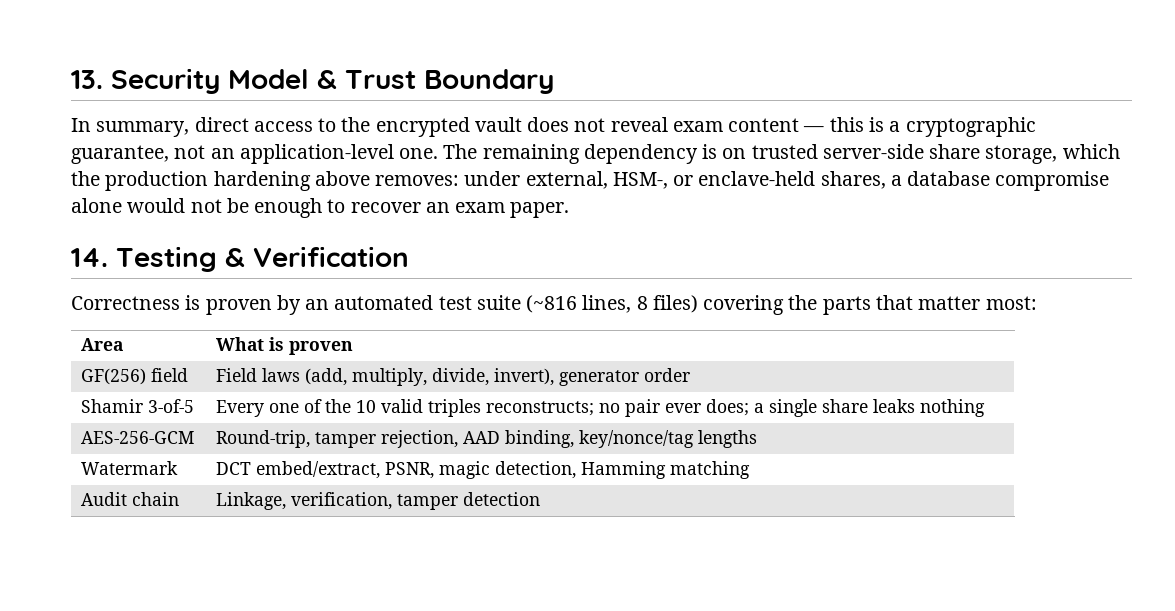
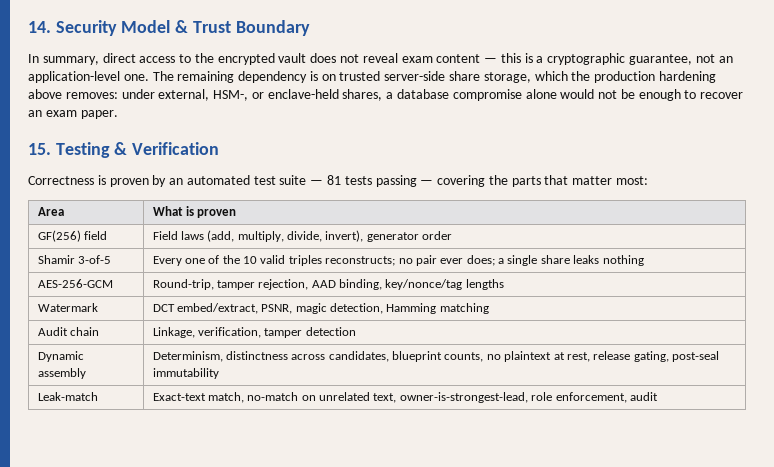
- 13. Security Model & Trust Boundary
+ 14. Security Model & Trust Boundary
- 14. Testing & Verification
+ 15. Testing & Verification
- Correctness is proven by an automated test suite (~816 lines, 8 files) covering the parts that matter most:
+ Correctness is proven by an automated test suite — 81 tests passing — covering the parts that matter most:
+ Dynamic assembly | Determinism, distinctness across candidates, blueprint counts, no plaintext at rest, release gating, post-seal immutability
+ Leak-match | Exact-text match, no-match on unrelated text, owner-is-strongest-lead, role enforcement, audit

